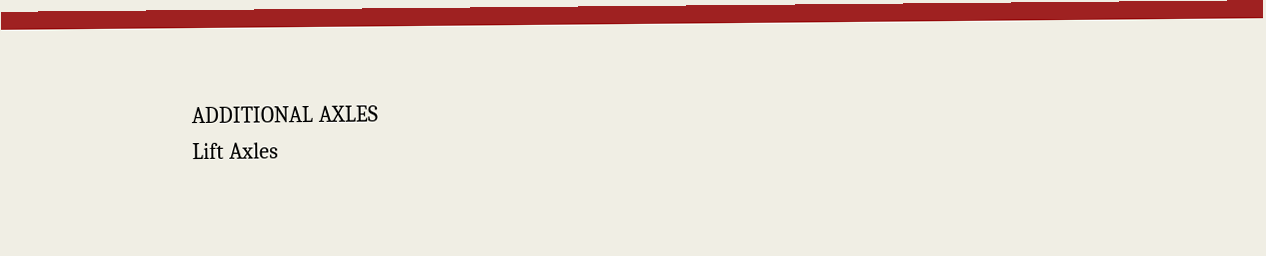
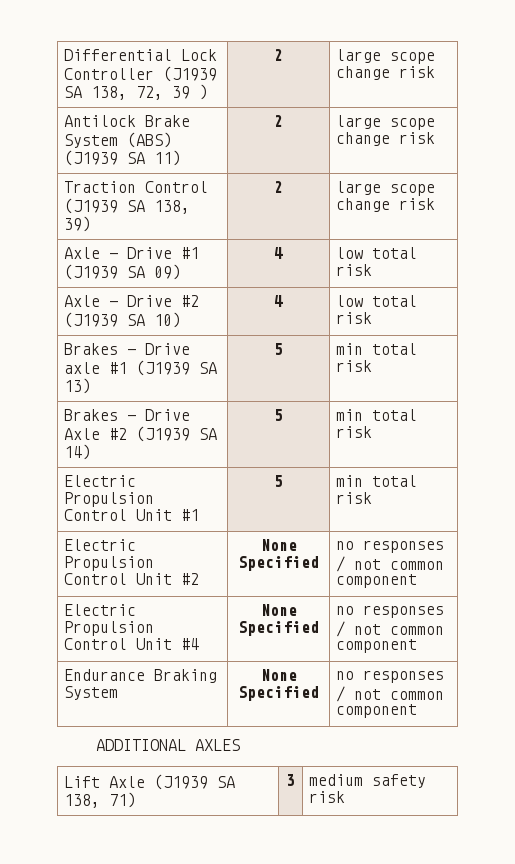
+ Differential Lock Controller (J1939 SA 138, 72, 39 ) | 2 | large scope change risk
+ Antilock Brake System (ABS) (J1939 SA 11) | 2 | large scope change risk
+ Traction Control (J1939 SA 138, 39) | 2 | large scope change risk
+ Axle - Drive #1 (J1939 SA 09) | 4 | low total risk
+ Axle - Drive #2 (J1939 SA 10) | 4 | low total risk
+ Brakes - Drive axle #1 (J1939 SA 13) | 5 | min total risk
+ Brakes - Drive Axle #2 (J1939 SA 14) | 5 | min total risk
+ Electric Propulsion Control Unit #1 | 5 | min total risk
+ Electric Propulsion Control Unit #2 | None Specified | no responses / not common component
+ Electric Propulsion Control Unit #4 | None Specified | no responses / not common component
+ Endurance Braking System | None Specified | no responses / not common component
  ADDITIONAL AXLES
- Lift Axles
+ Lift Axle (J1939 SA 138, 71) | 3 | medium safety risk

